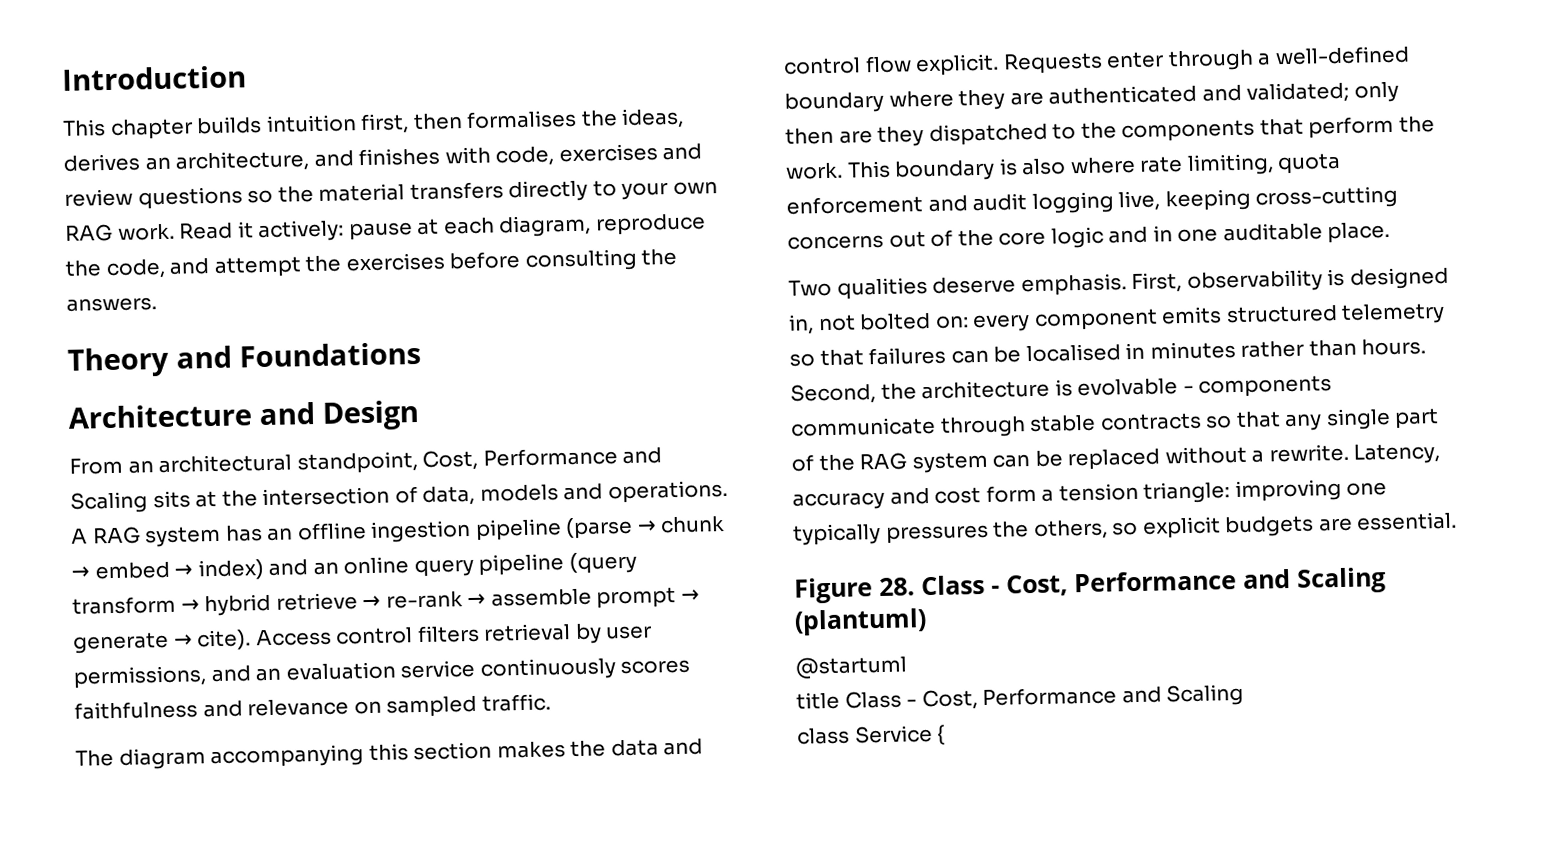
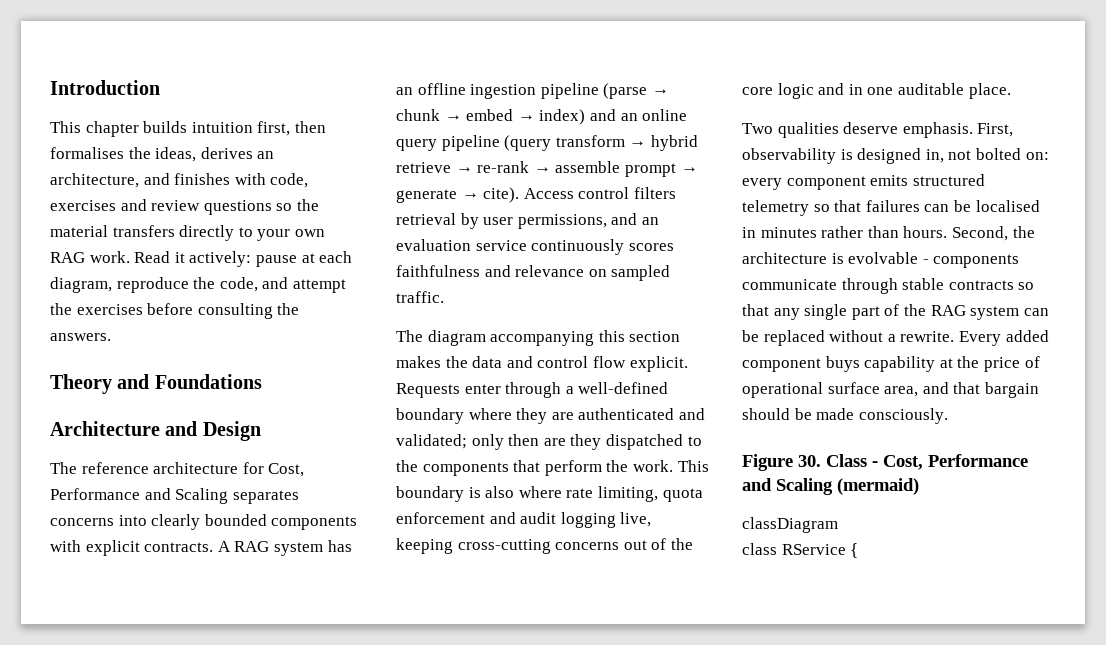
- From an architectural standpoint, Cost, Performance and Scaling sits at the intersection of data, models and operations.
+ The reference architecture for Cost, Performance and Scaling separates concerns into clearly bounded components with explicit contracts.
- Latency, accuracy and cost form a tension triangle: improving one typically pressures the others, so explicit budgets are essential.
+ Every added component buys capability at the price of operational surface area, and that bargain should be made consciously.
- Figure 28. Class - Cost, Performance and Scaling (plantuml)
- @startuml
- title Class - Cost, Performance and Scaling
+ Figure 30. Class - Cost, Performance and Scaling (mermaid)
+ classDiagram
- class Service {
+ class RService {

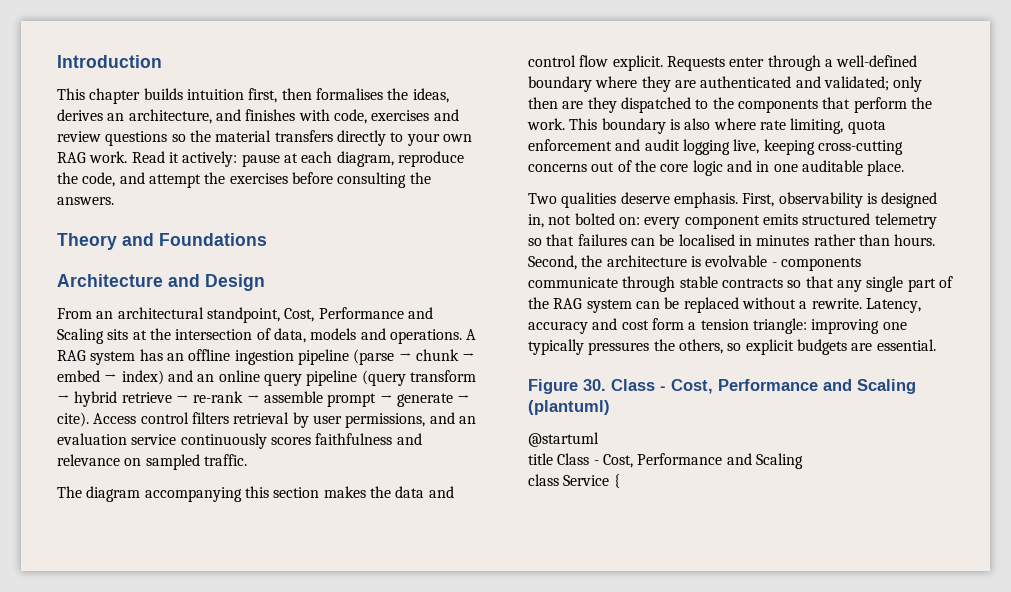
- The reference architecture for Cost, Performance and Scaling separates concerns into clearly bounded components with explicit contracts.
+ From an architectural standpoint, Cost, Performance and Scaling sits at the intersection of data, models and operations.
- Every added component buys capability at the price of operational surface area, and that bargain should be made consciously.
+ Latency, accuracy and cost form a tension triangle: improving one typically pressures the others, so explicit budgets are essential.
- Figure 30. Class - Cost, Performance and Scaling (mermaid)
- classDiagram
+ Figure 30. Class - Cost, Performance and Scaling (plantuml)
+ @startuml
+ title Class - Cost, Performance and Scaling
- class RService {
+ class Service {

